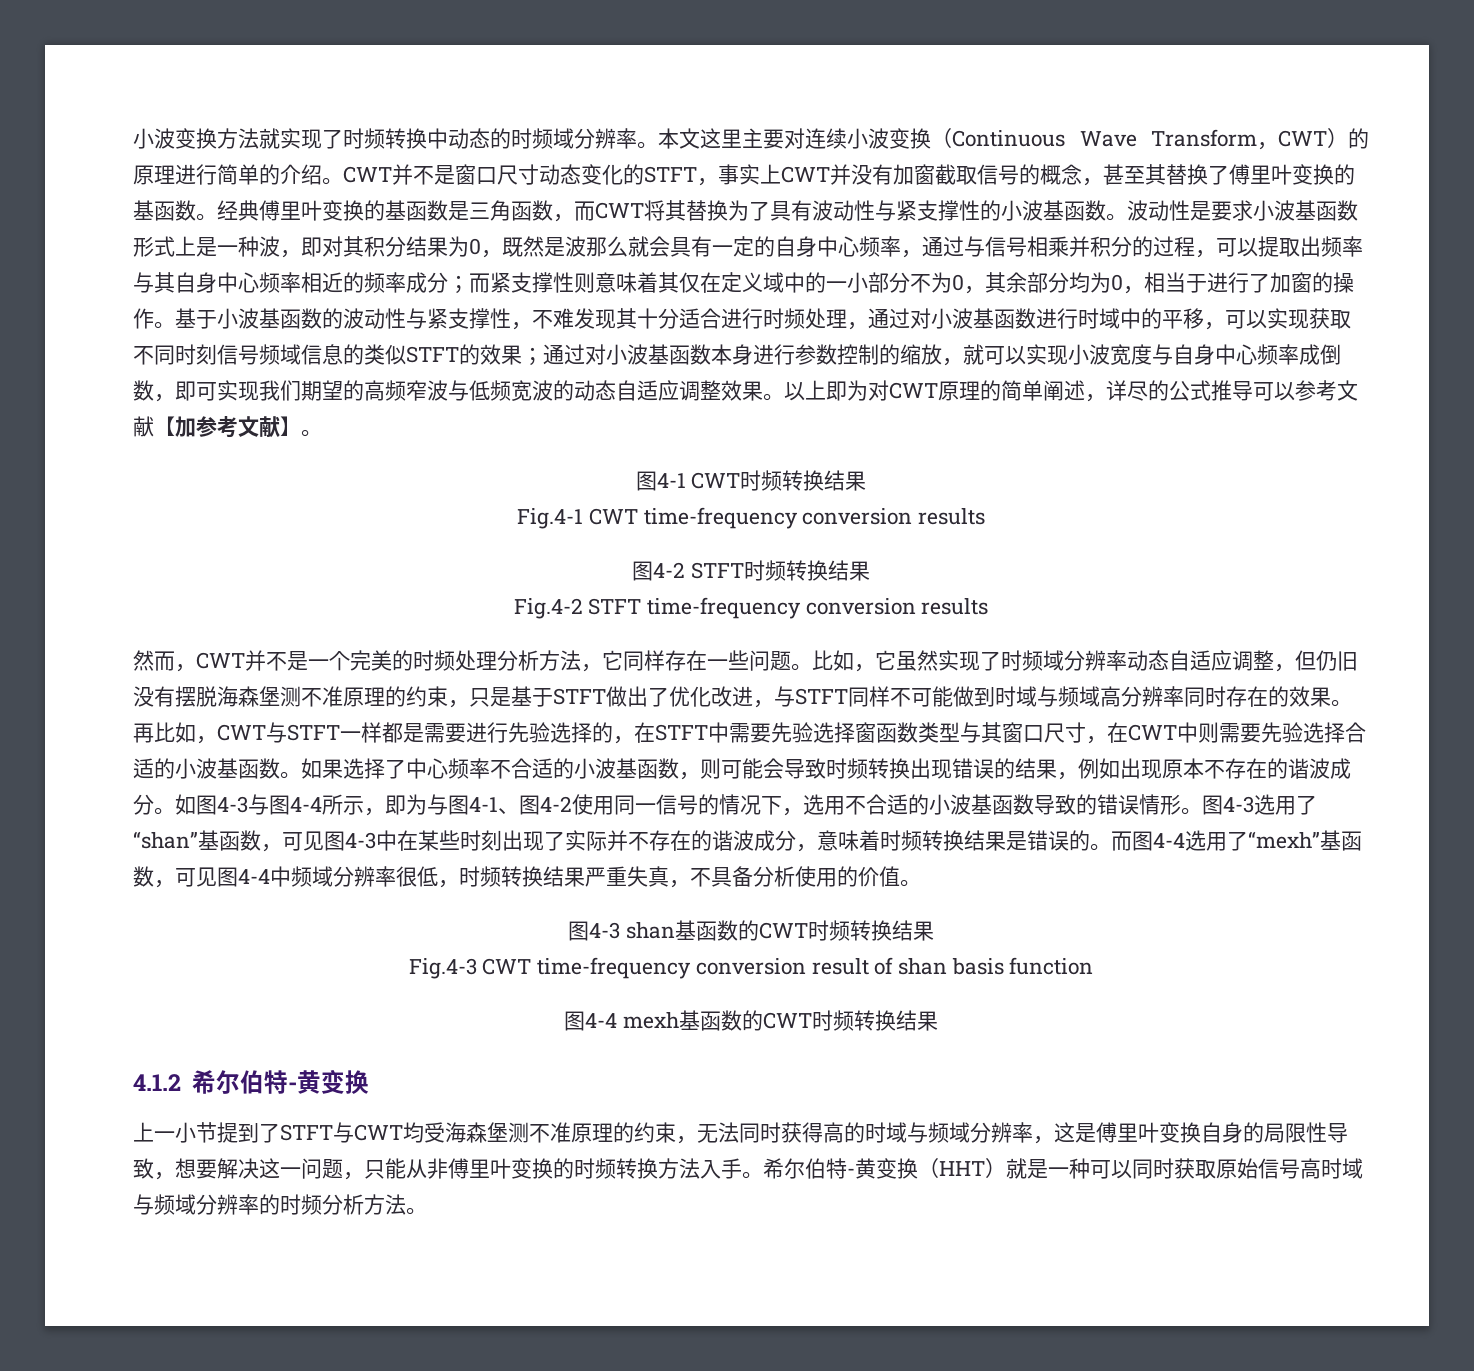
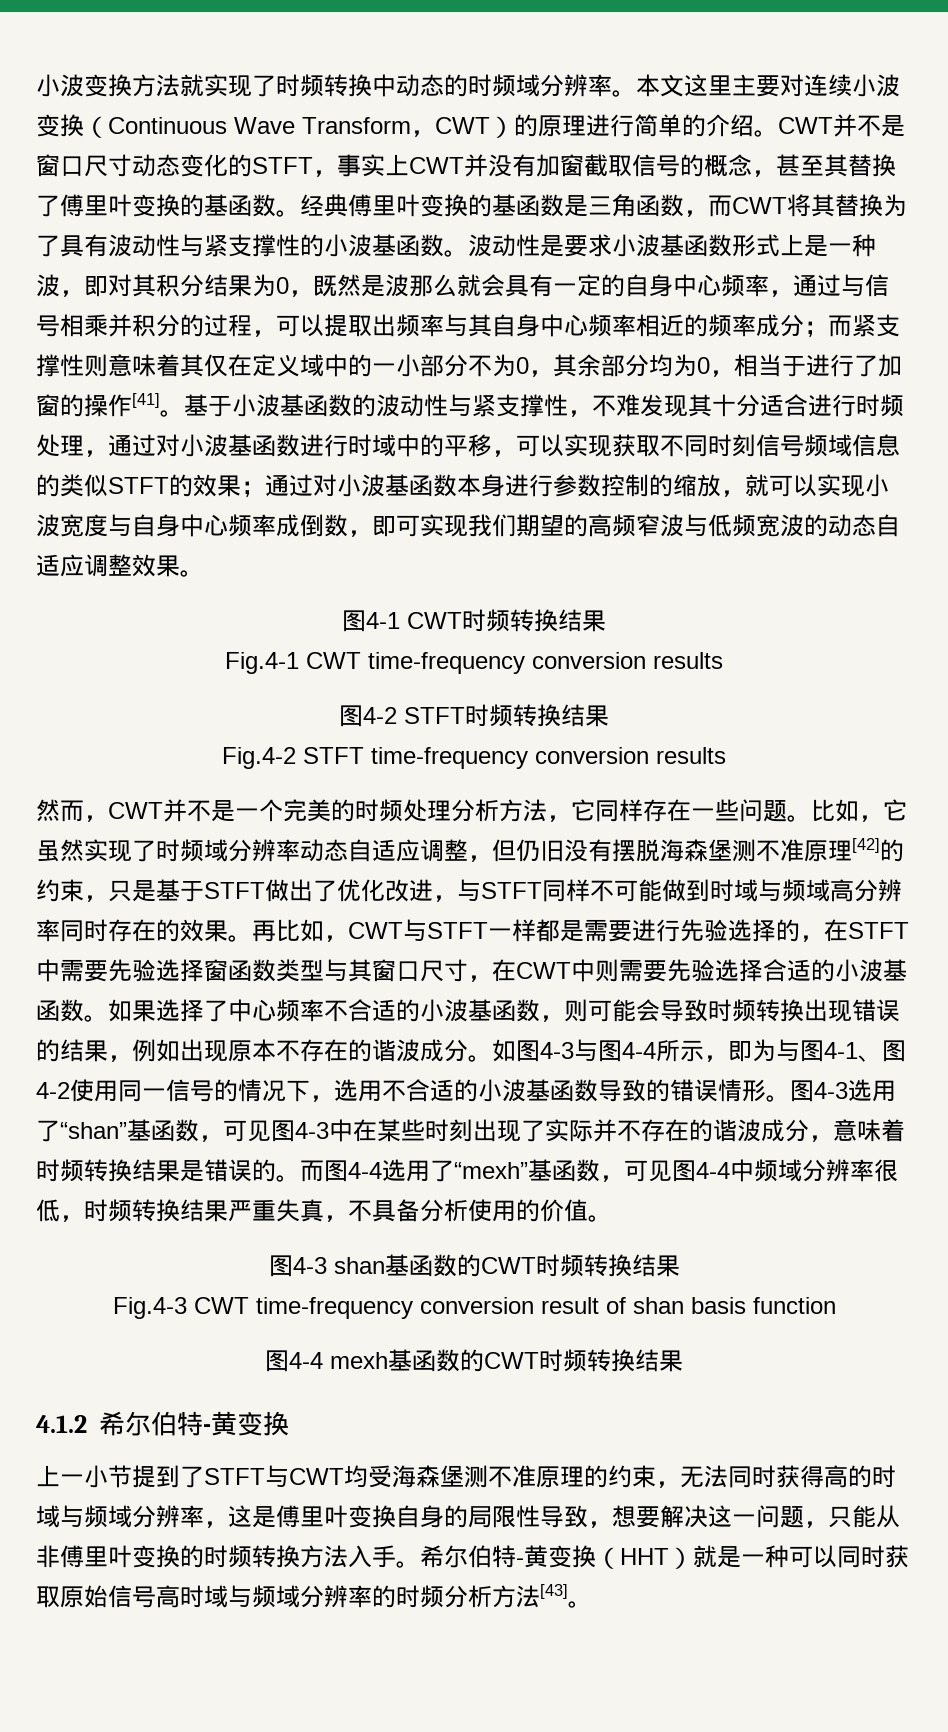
- 而紧支撑性则意味着其仅在定义域中的一小部分不为0，其余部分均为0，相当于进行了加窗的操作。
+ 而紧支撑性则意味着其仅在定义域中的一小部分不为0，其余部分均为0，相当于进行了加窗的操作[41]。
- 以上即为对CWT原理的简单阐述，详尽的公式推导可以参考文献【加参考文献】。
- 比如，它虽然实现了时频域分辨率动态自适应调整，但仍旧没有摆脱海森堡测不准原理的约束，只是基于STFT做出了优化改进，与STFT同样不可能做到时域与频域高分辨率同时存在的效果。
+ 比如，它虽然实现了时频域分辨率动态自适应调整，但仍旧没有摆脱海森堡测不准原理[42]的约束，只是基于STFT做出了优化改进，与STFT同样不可能做到时域与频域高分辨率同时存在的效果。
- 希尔伯特-黄变换（HHT）就是一种可以同时获取原始信号高时域与频域分辨率的时频分析方法。
+ 希尔伯特-黄变换（HHT）就是一种可以同时获取原始信号高时域与频域分辨率的时频分析方法[43]。

